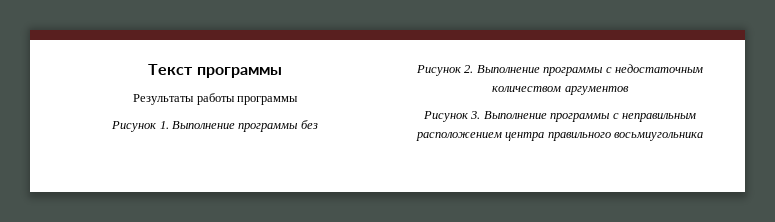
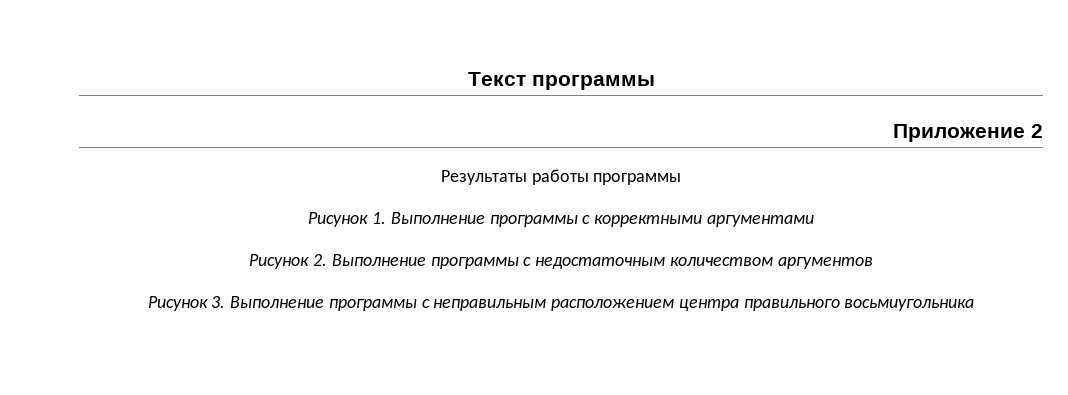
+ Приложение 2
- Рисунок 1. Выполнение программы без
+ Рисунок 1. Выполнение программы с корректными аргументами

